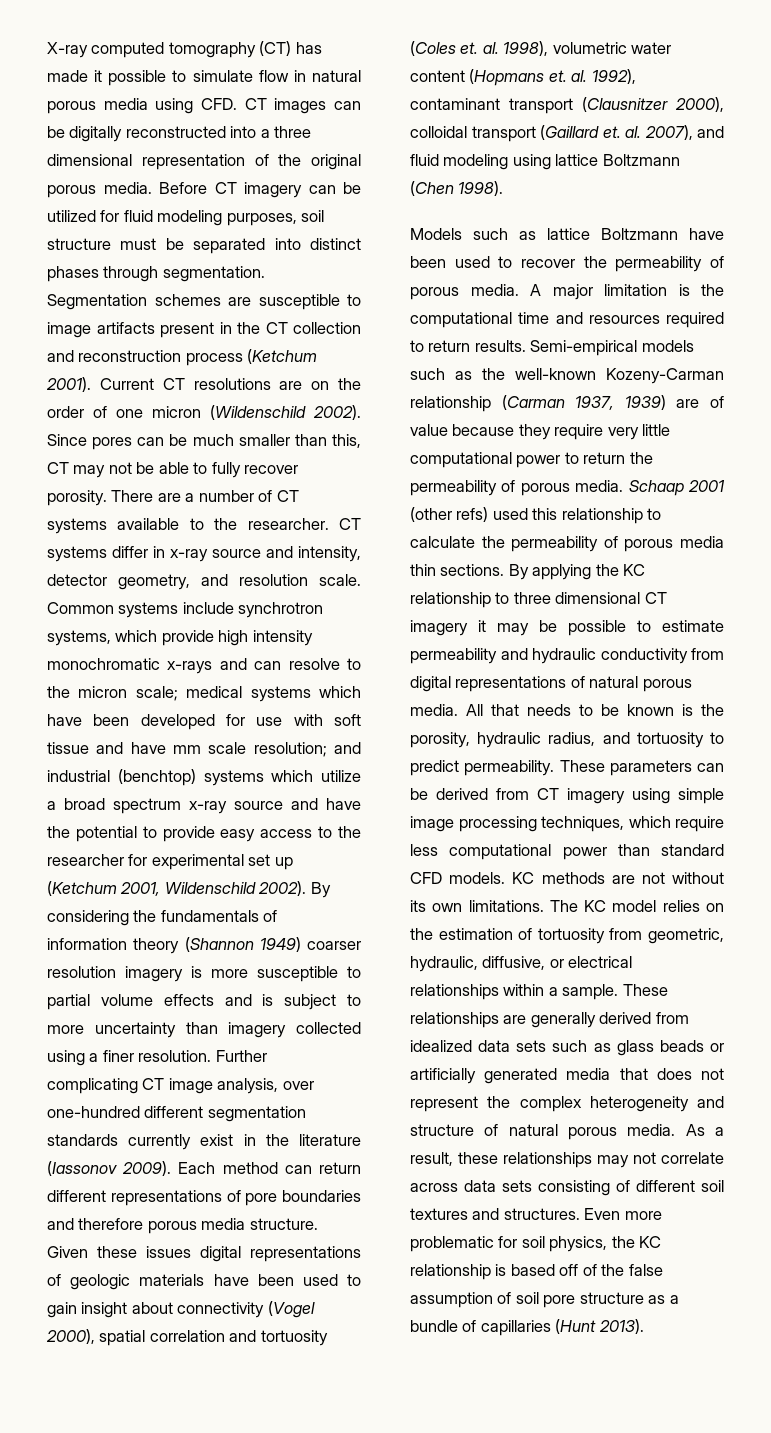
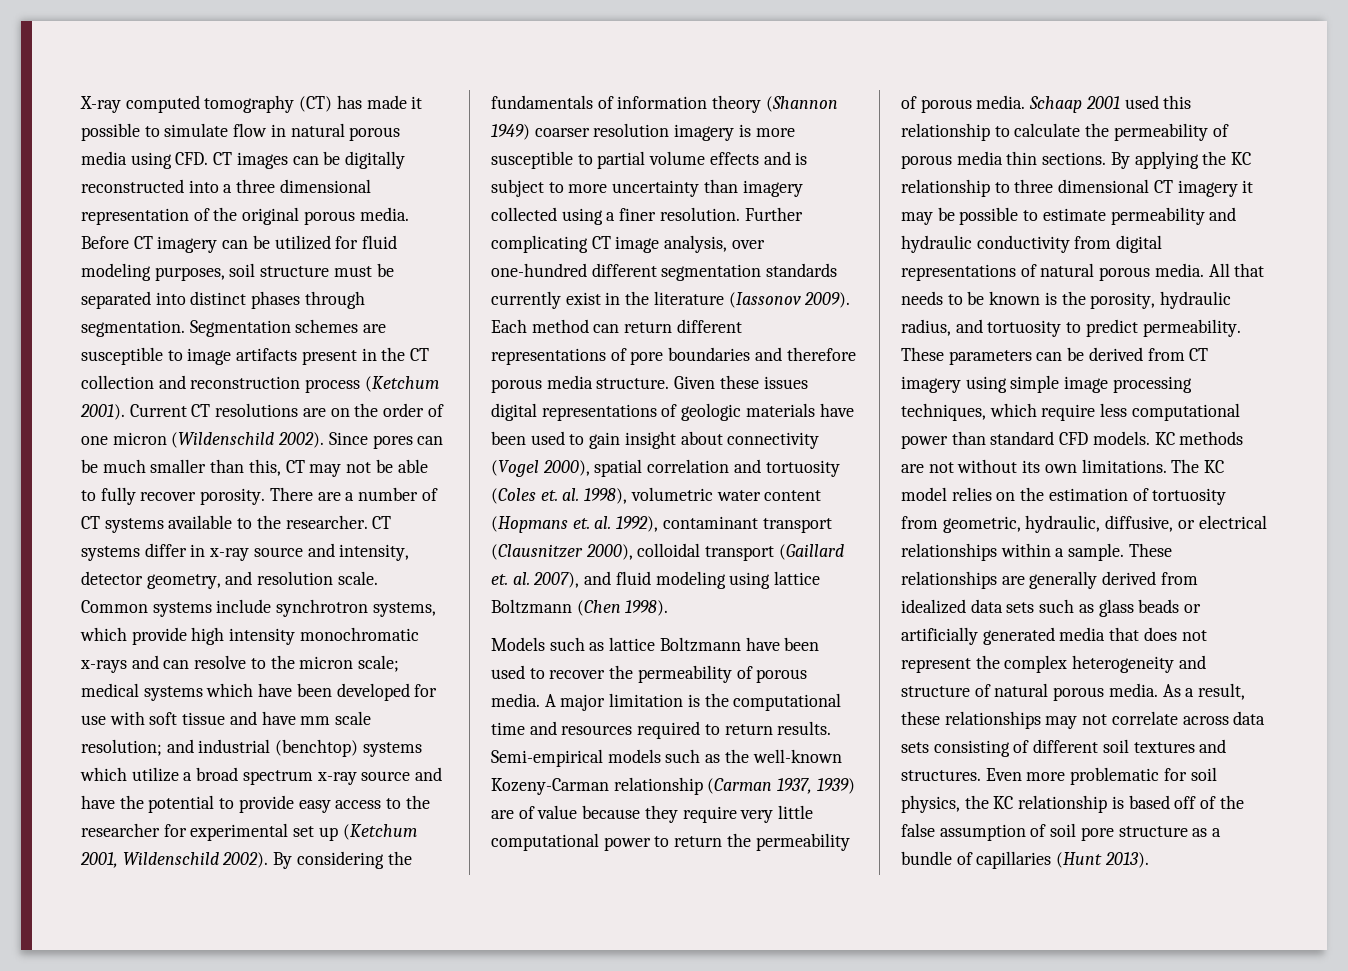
- Schaap 2001 (other refs) used this relationship to calculate the permeability of porous media thin sections.
+ Schaap 2001 used this relationship to calculate the permeability of porous media thin sections.

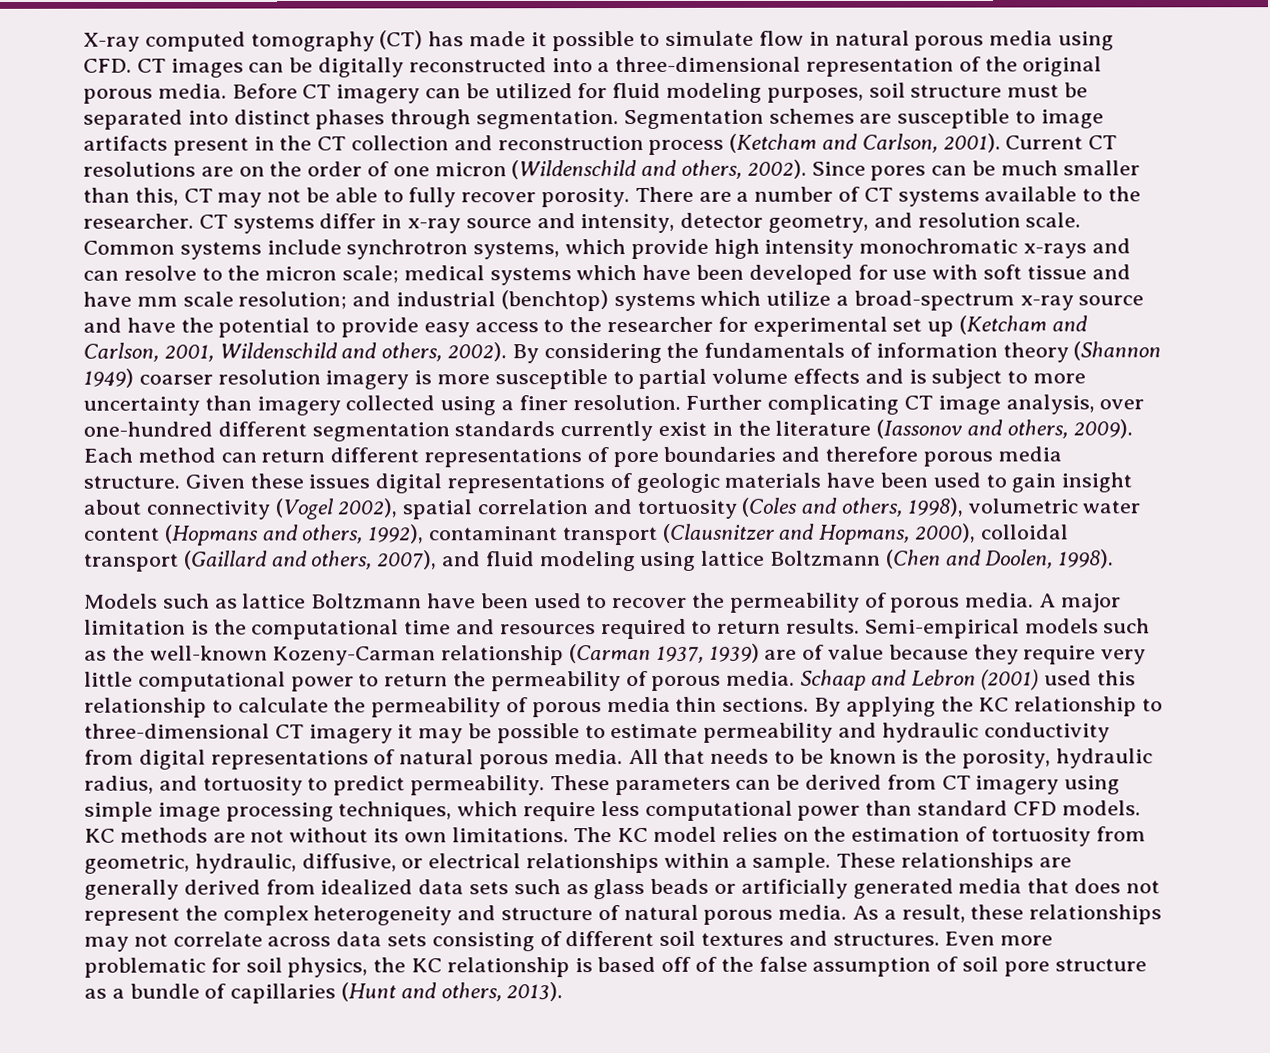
- X-ray computed tomography (CT) has made it possible to simulate flow in natural porous media using CFD. CT images can be digitally reconstructed into a three dimensional representation of the original porous media.
+ X-ray computed tomography (CT) has made it possible to simulate flow in natural porous media using CFD. CT images can be digitally reconstructed into a three-dimensional representation of the original porous media.
- Segmentation schemes are susceptible to image artifacts present in the CT collection and reconstruction process (Ketchum 2001).
+ Segmentation schemes are susceptible to image artifacts present in the CT collection and reconstruction process (Ketcham and Carlson, 2001).
- Current CT resolutions are on the order of one micron (Wildenschild 2002).
+ Current CT resolutions are on the order of one micron (Wildenschild and others, 2002).
- Common systems include synchrotron systems, which provide high intensity monochromatic x-rays and can resolve to the micron scale; medical systems which have been developed for use with soft tissue and have mm scale resolution; and industrial (benchtop) systems which utilize a broad spectrum x-ray source and have the potential to provide easy access to the researcher for experimental set up (Ketchum 2001, Wildenschild 2002).
+ Common systems include synchrotron systems, which provide high intensity monochromatic x-rays and can resolve to the micron scale; medical systems which have been developed for use with soft tissue and have mm scale resolution; and industrial (benchtop) systems which utilize a broad-spectrum x-ray source and have the potential to provide easy access to the researcher for experimental set up (Ketcham and Carlson, 2001, Wildenschild and others, 2002).
- Further complicating CT image analysis, over one-hundred different segmentation standards currently exist in the literature (Iassonov 2009).
+ Further complicating CT image analysis, over one-hundred different segmentation standards currently exist in the literature (Iassonov and others, 2009).
- Given these issues digital representations of geologic materials have been used to gain insight about connectivity (Vogel 2000), spatial correlation and tortuosity (Coles et. al. 1998), volumetric water content (Hopmans et. al. 1992), contaminant transport (Clausnitzer 2000), colloidal transport (Gaillard et. al. 2007), and fluid modeling using lattice Boltzmann (Chen 1998).
+ Given these issues digital representations of geologic materials have been used to gain insight about connectivity (Vogel 2002), spatial correlation and tortuosity (Coles and others, 1998), volumetric water content (Hopmans and others, 1992), contaminant transport (Clausnitzer and Hopmans, 2000), colloidal transport (Gaillard and others, 2007), and fluid modeling using lattice Boltzmann (Chen and Doolen, 1998).
- Schaap 2001 used this relationship to calculate the permeability of porous media thin sections.
+ Schaap and Lebron (2001) used this relationship to calculate the permeability of porous media thin sections.
- By applying the KC relationship to three dimensional CT imagery it may be possible to estimate permeability and hydraulic conductivity from digital representations of natural porous media.
+ By applying the KC relationship to three-dimensional CT imagery it may be possible to estimate permeability and hydraulic conductivity from digital representations of natural porous media.
- Even more problematic for soil physics, the KC relationship is based off of the false assumption of soil pore structure as a bundle of capillaries (Hunt 2013).
+ Even more problematic for soil physics, the KC relationship is based off of the false assumption of soil pore structure as a bundle of capillaries (Hunt and others, 2013).

